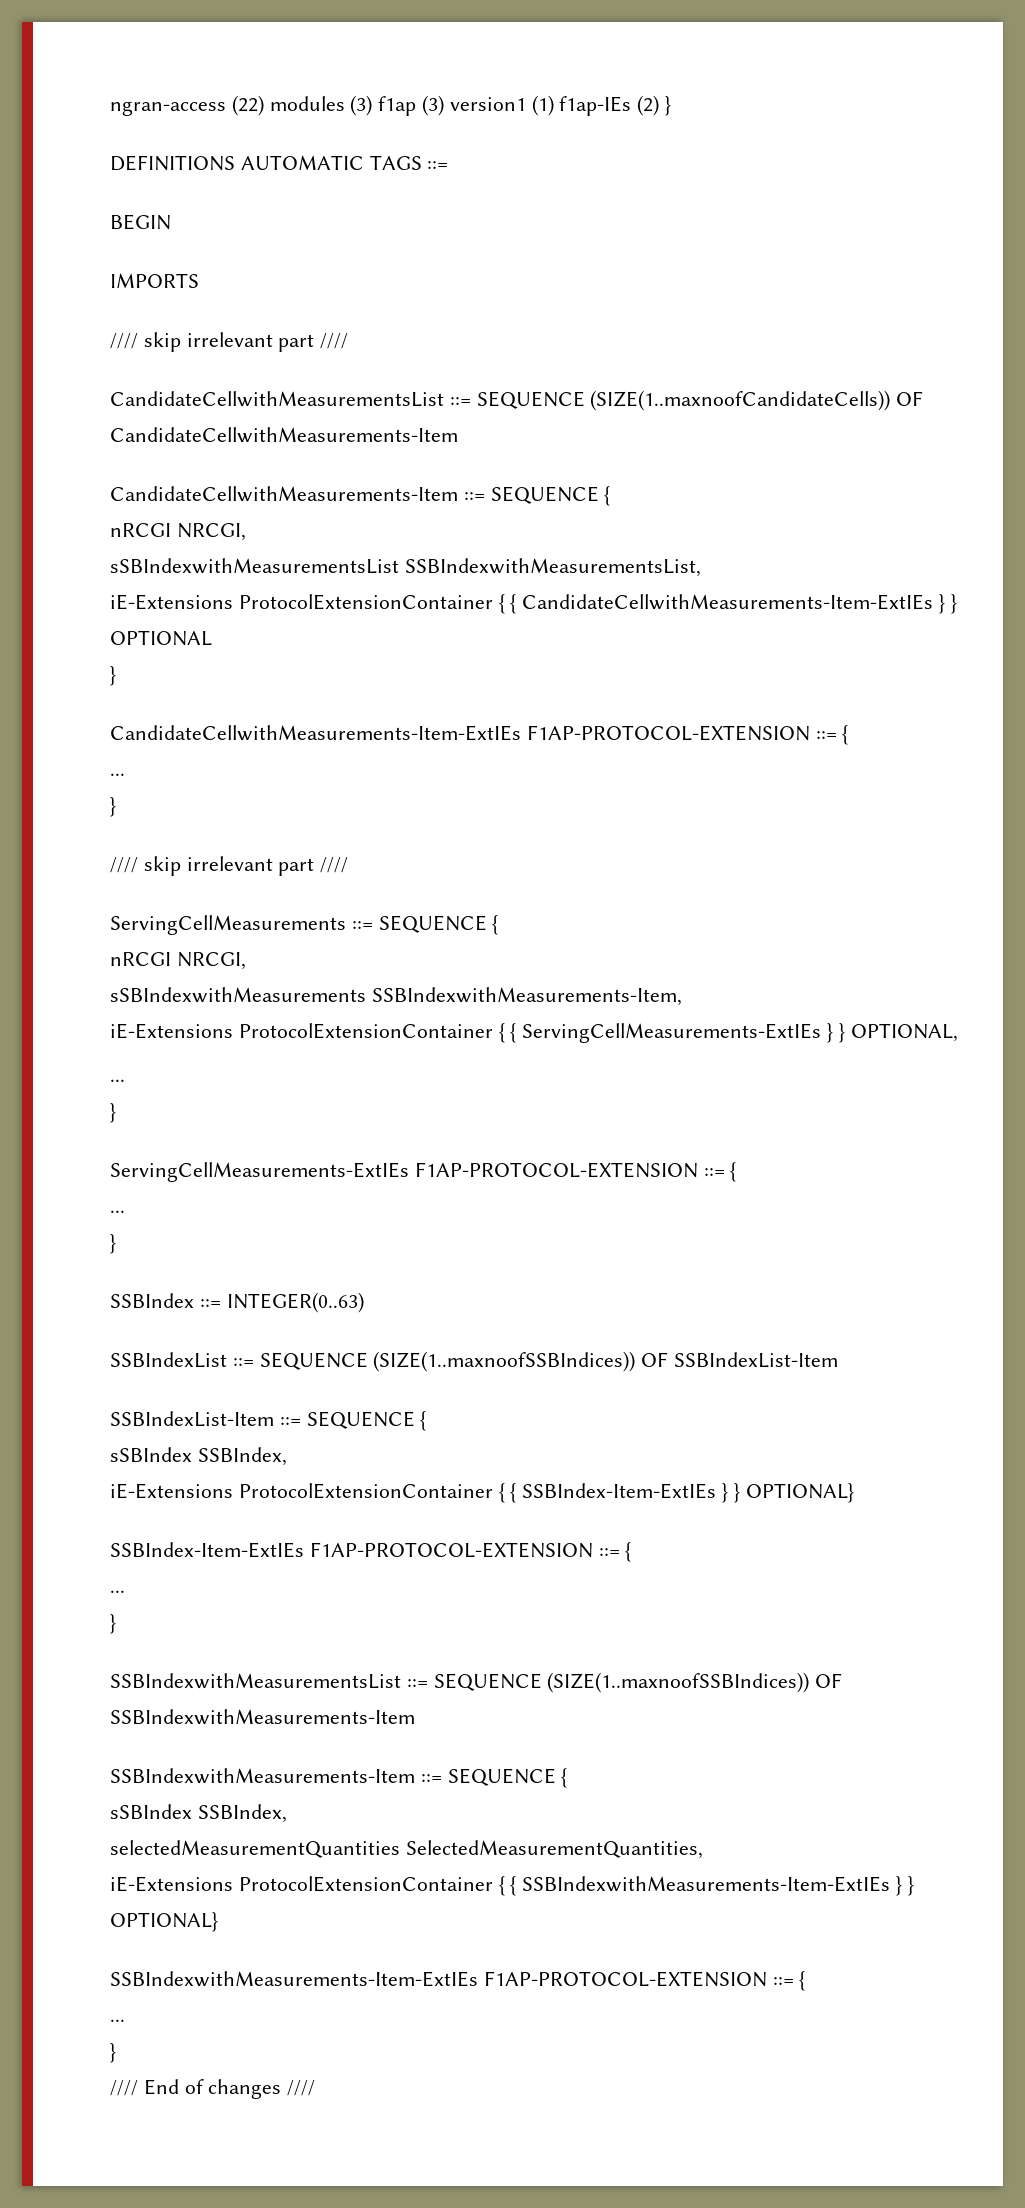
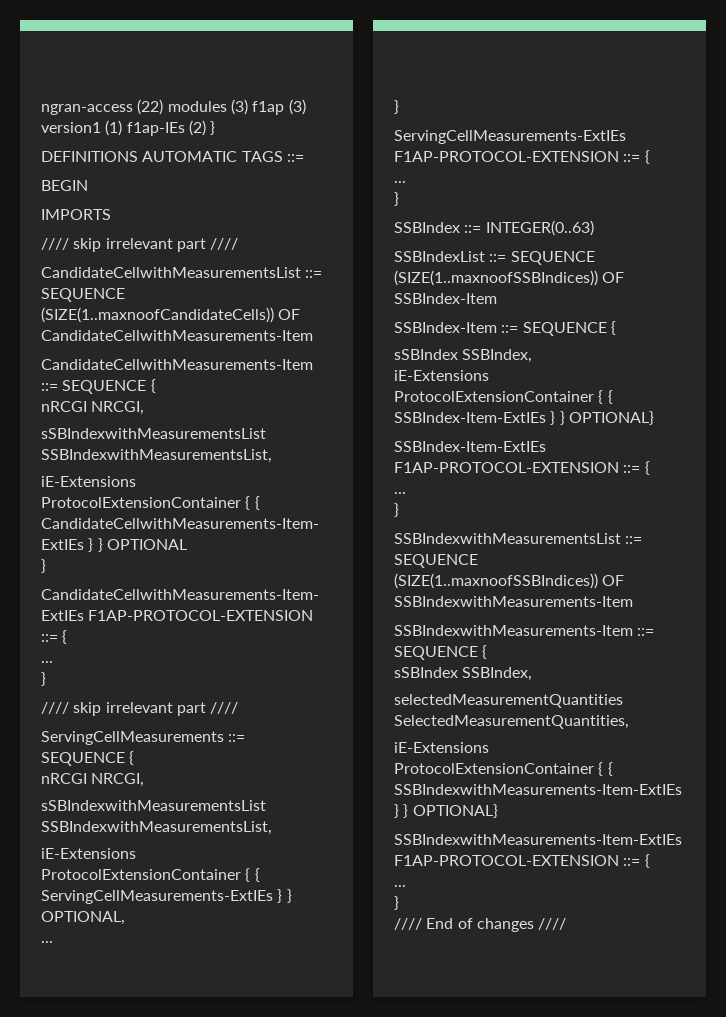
  ServingCellMeasurements ::= SEQUENCE {
  nRCGI NRCGI,
- sSBIndexwithMeasurements SSBIndexwithMeasurements-Item,
+ sSBIndexwithMeasurementsList SSBIndexwithMeasurementsList,
- SSBIndexList ::= SEQUENCE (SIZE(1..maxnoofSSBIndices)) OF SSBIndexList-Item
- SSBIndexList-Item ::= SEQUENCE {
+ SSBIndexList ::= SEQUENCE (SIZE(1..maxnoofSSBIndices)) OF SSBIndex-Item
+ SSBIndex-Item ::= SEQUENCE {

